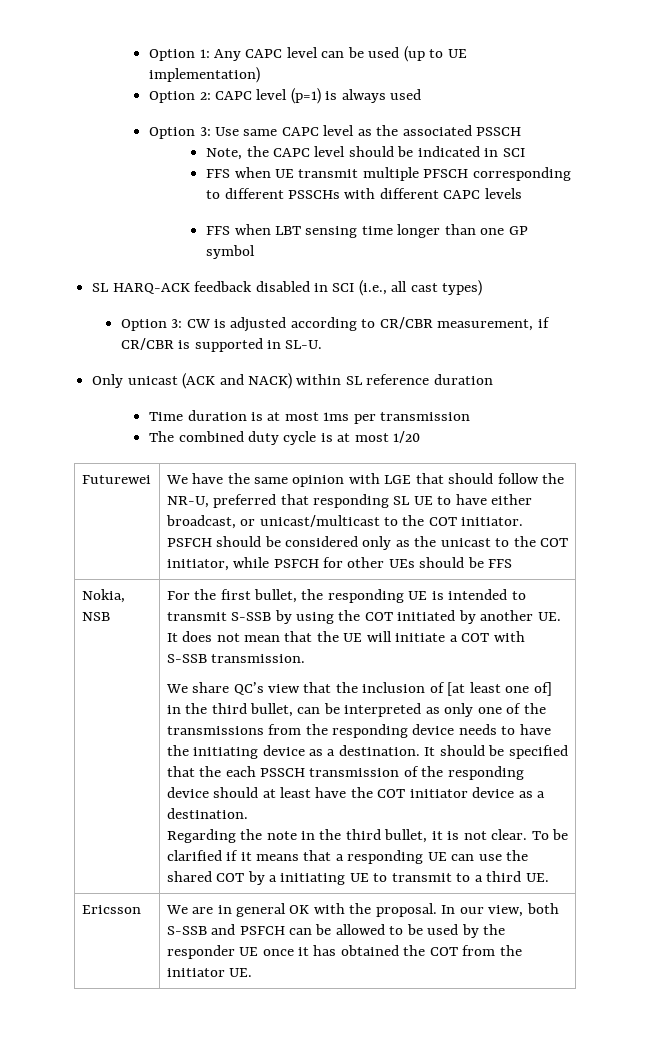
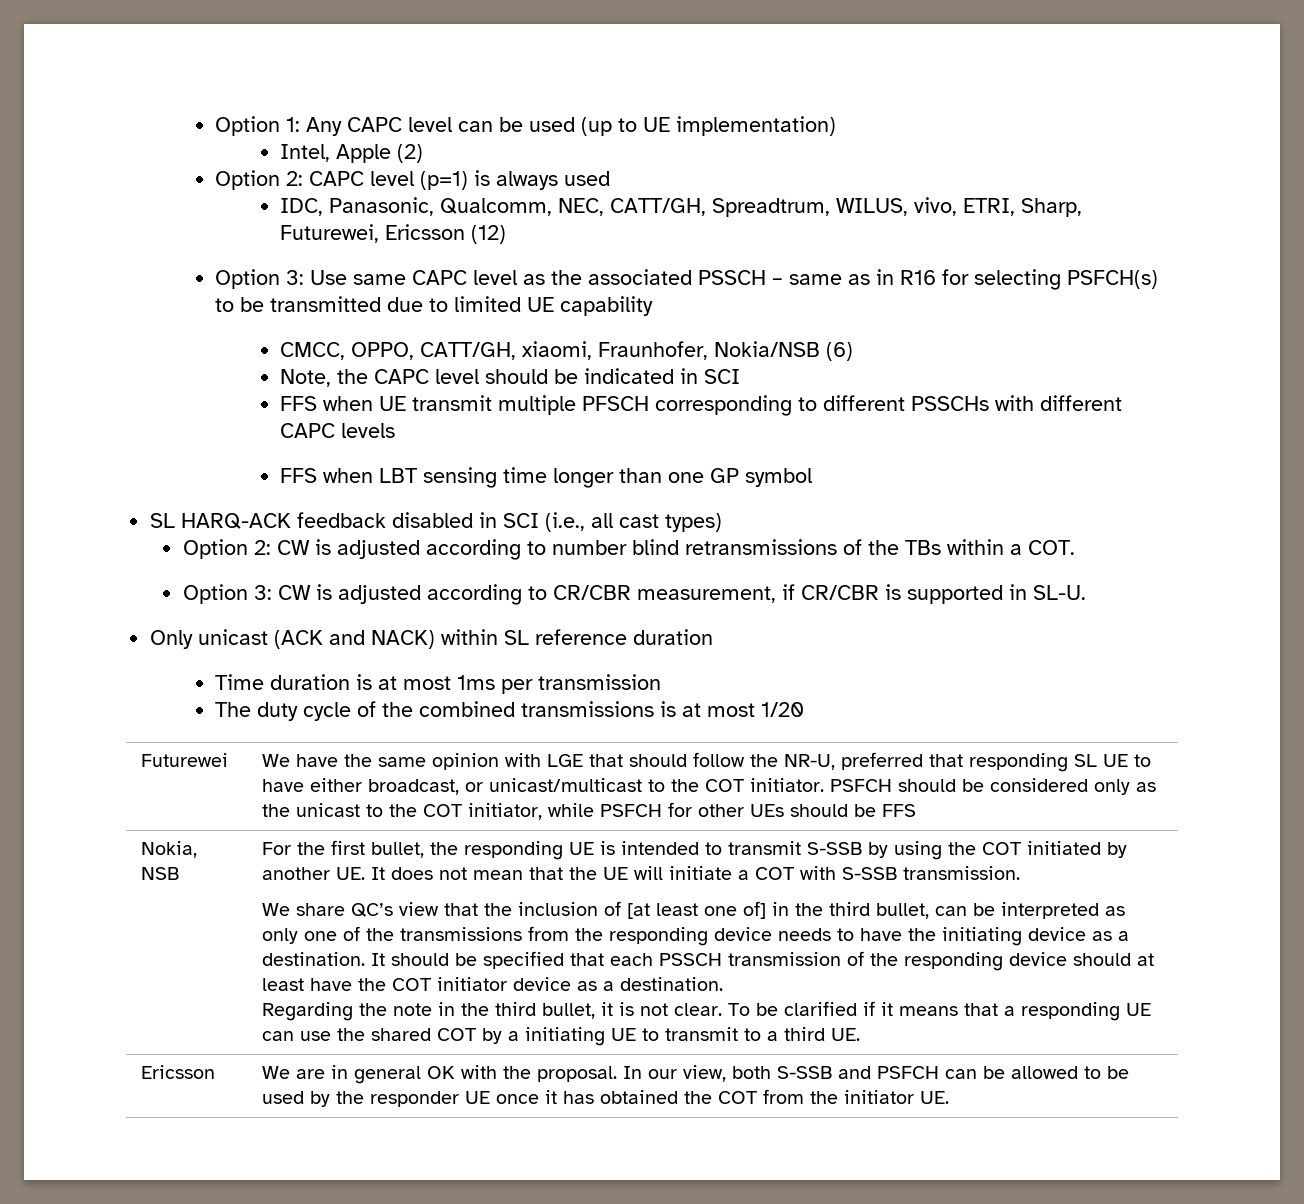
+ Intel, Apple (2)
+ IDC, Panasonic, Qualcomm, NEC, CATT/GH, Spreadtrum, WILUS, vivo, ETRI, Sharp, Futurewei, Ericsson (12)
- Option 3: Use same CAPC level as the associated PSSCH
+ Option 3: Use same CAPC level as the associated PSSCH – same as in R16 for selecting PSFCH(s) to be transmitted due to limited UE capability
+ CMCC, OPPO, CATT/GH, xiaomi, Fraunhofer, Nokia/NSB (6)
+ Option 2: CW is adjusted according to number blind retransmissions of the TBs within a COT.
- The combined duty cycle is at most 1/20
+ The duty cycle of the combined transmissions is at most 1/20
- It should be specified that the each PSSCH transmission of the responding device should at least have the COT initiator device as a destination.
+ It should be specified that each PSSCH transmission of the responding device should at least have the COT initiator device as a destination.

